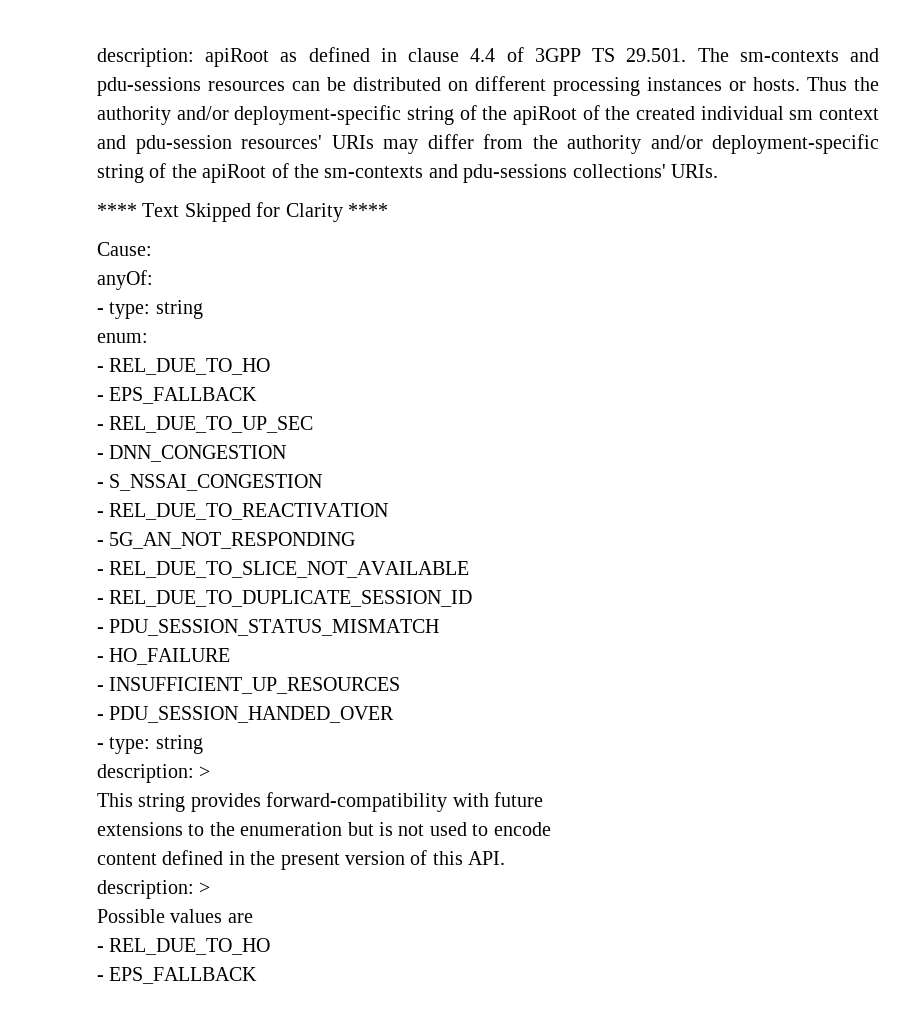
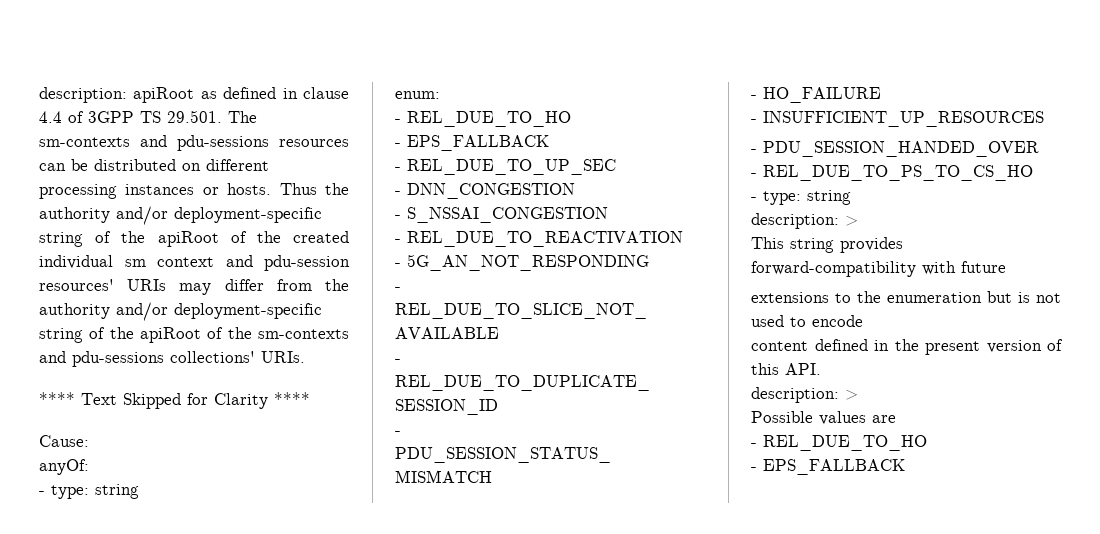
+ - REL_DUE_TO_PS_TO_CS_HO

